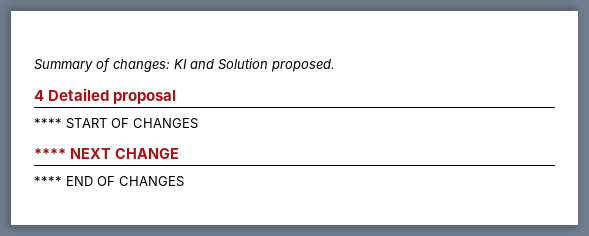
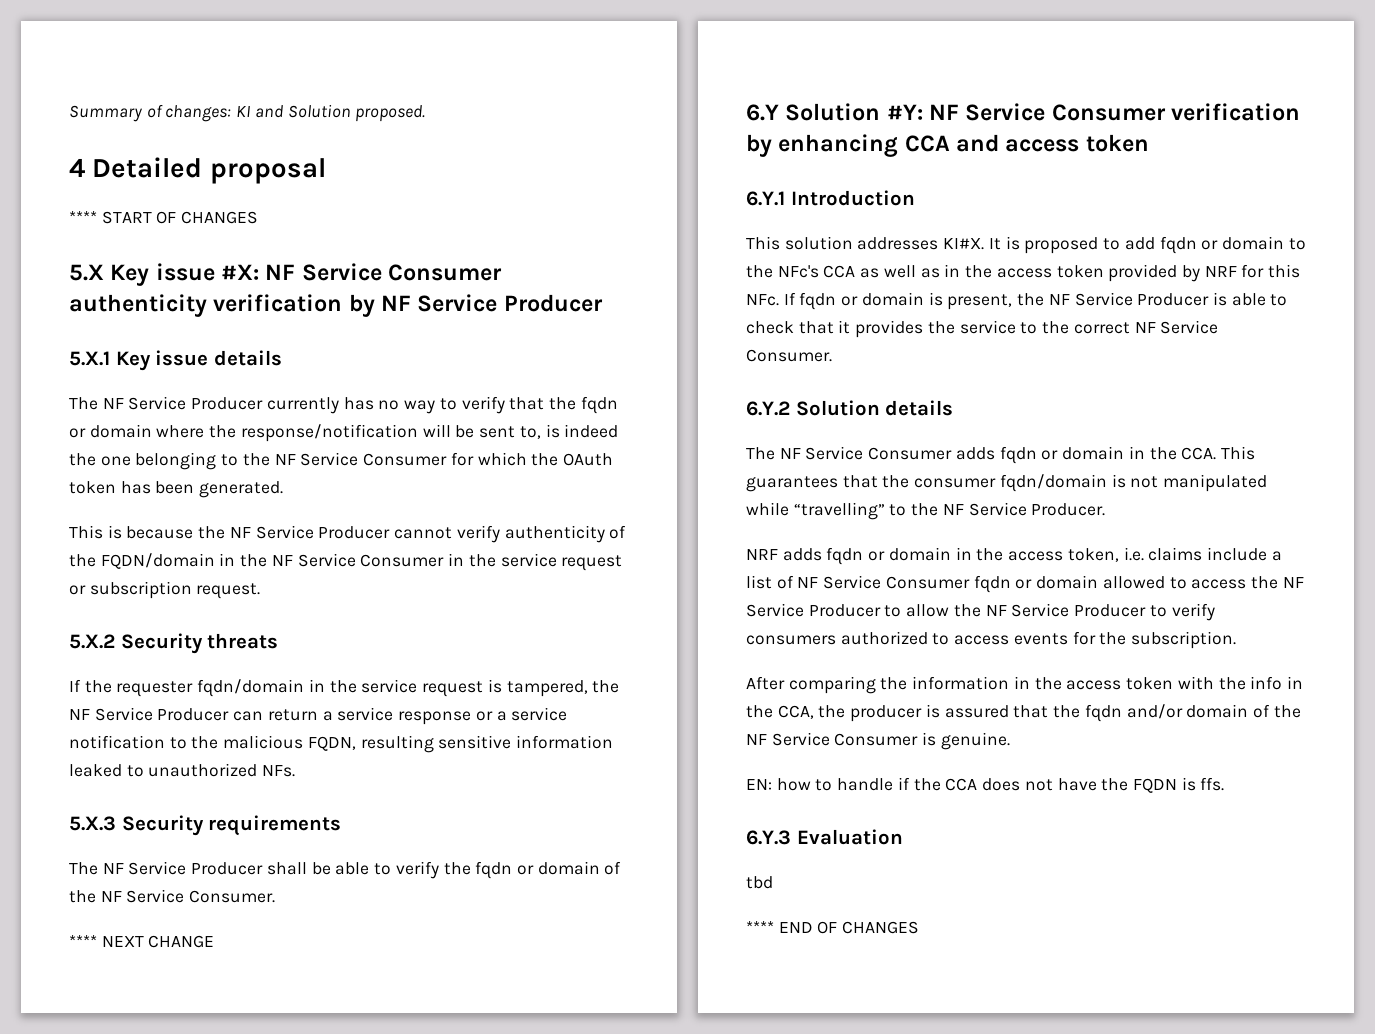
+ 5.X Key issue #X: NF Service Consumer authenticity verification by NF Service Producer
+ 5.X.1 Key issue details
+ The NF Service Producer currently has no way to verify that the fqdn or domain where the response/notification will be sent to, is indeed the one belonging to the NF Service Consumer for which the OAuth token has been generated.
+ This is because the NF Service Producer cannot verify authenticity of the FQDN/domain in the NF Service Consumer in the service request or subscription request.
+ 5.X.2 Security threats
+ If the requester fqdn/domain in the service request is tampered, the NF Service Producer can return a service response or a service notification to the malicious FQDN, resulting sensitive information leaked to unauthorized NFs.
+ 5.X.3 Security requirements
+ The NF Service Producer shall be able to verify the fqdn or domain of the NF Service Consumer.
  **** NEXT CHANGE
+ 6.Y Solution #Y: NF Service Consumer verification by enhancing CCA and access token
+ 6.Y.1 Introduction
+ This solution addresses KI#X. It is proposed to add fqdn or domain to the NFc's CCA as well as in the access token provided by NRF for this NFc. If fqdn or domain is present, the NF Service Producer is able to check that it provides the service to the correct NF Service Consumer.
+ 6.Y.2 Solution details
+ The NF Service Consumer adds fqdn or domain in the CCA. This guarantees that the consumer fqdn/domain is not manipulated while “travelling” to the NF Service Producer.
+ NRF adds fqdn or domain in the access token, i.e. claims include a list of NF Service Consumer fqdn or domain allowed to access the NF Service Producer to allow the NF Service Producer to verify consumers authorized to access events for the subscription.
+ After comparing the information in the access token with the info in the CCA, the producer is assured that the fqdn and/or domain of the NF Service Consumer is genuine.
+ EN: how to handle if the CCA does not have the FQDN is ffs.
+ 6.Y.3 Evaluation
+ tbd

